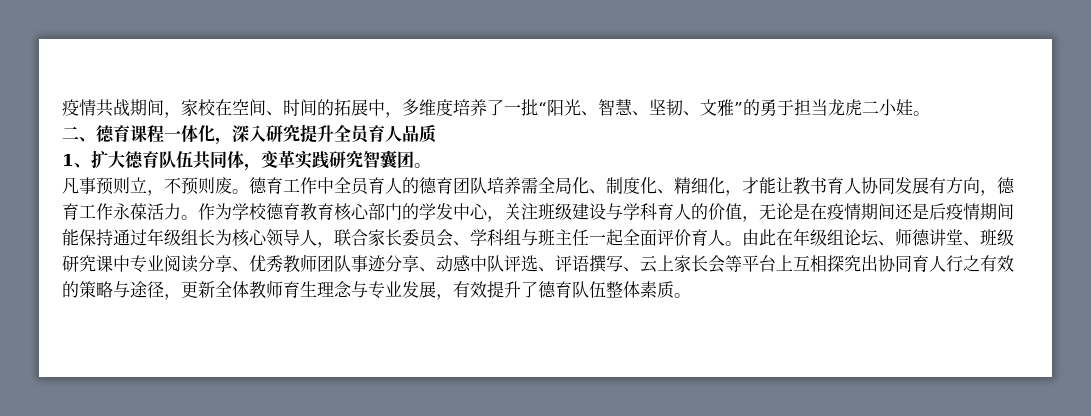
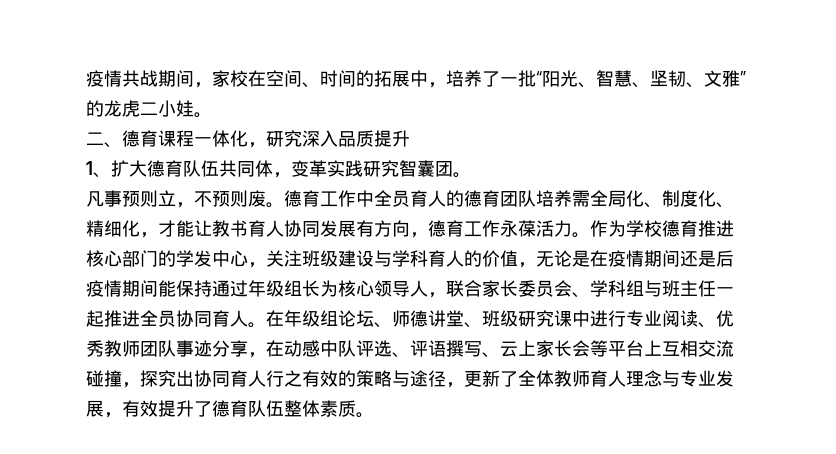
- 疫情共战期间，家校在空间、时间的拓展中，多维度培养了一批“阳光、智慧、坚韧、文雅”的勇于担当龙虎二小娃。
+ 疫情共战期间，家校在空间、时间的拓展中，培养了一批“阳光、智慧、坚韧、文雅”的龙虎二小娃。
- 二、德育课程一体化，深入研究提升全员育人品质
+ 二、德育课程一体化，研究深入品质提升
- 作为学校德育教育核心部门的学发中心，关注班级建设与学科育人的价值，无论是在疫情期间还是后疫情期间能保持通过年级组长为核心领导人，联合家长委员会、学科组与班主任一起全面评价育人。由此在年级组论坛、师德讲堂、班级研究课中专业阅读分享、优秀教师团队事迹分享、动感中队评选、评语撰写、云上家长会等平台上互相探究出协同育人行之有效的策略与途径，更新全体教师育生理念与专业发展，有效提升了德育队伍整体素质。
+ 作为学校德育推进核心部门的学发中心，关注班级建设与学科育人的价值，无论是在疫情期间还是后疫情期间能保持通过年级组长为核心领导人，联合家长委员会、学科组与班主任一起推进全员协同育人。在年级组论坛、师德讲堂、班级研究课中进行专业阅读、优秀教师团队事迹分享，在动感中队评选、评语撰写、云上家长会等平台上互相交流碰撞，探究出协同育人行之有效的策略与途径，更新了全体教师育人理念与专业发展，有效提升了德育队伍整体素质。

